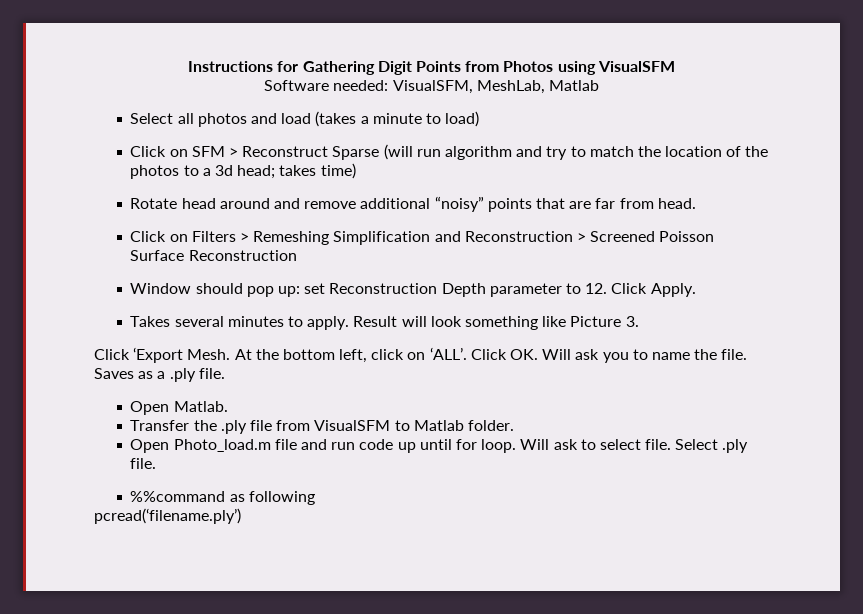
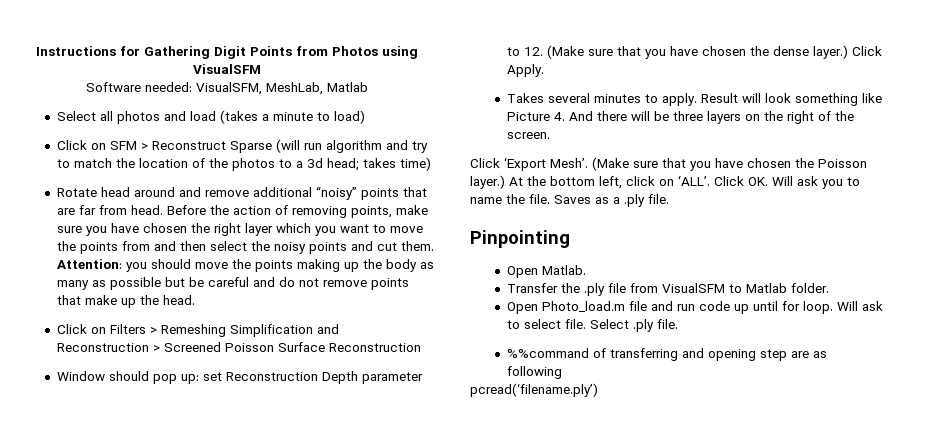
+ Before the action of removing points, make sure you have chosen the right layer which you want to move the points from and then select the noisy points and cut them. Attention: you should move the points making up the body as many as possible but be careful and do not remove points that make up the head.
- Window should pop up: set Reconstruction Depth parameter to 12. Click Apply.
+ Window should pop up: set Reconstruction Depth parameter to 12. (Make sure that you have chosen the dense layer.) Click Apply.
- Result will look something like Picture 3.
- Click ‘Export Mesh.
+ Result will look something like Picture 4. And there will be three layers on the right of the screen.
+ Click ‘Export Mesh’. (Make sure that you have chosen the Poisson layer.)
+ Pinpointing
- %%command as following
+ %%command of transferring and opening step are as following

